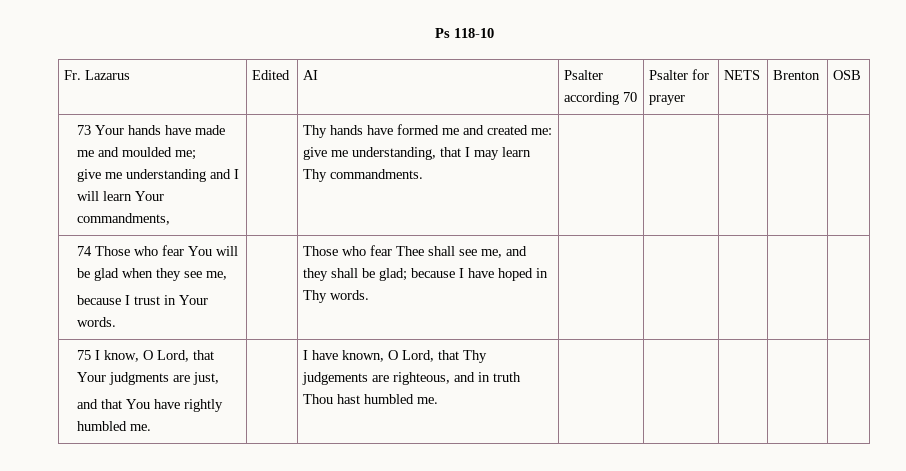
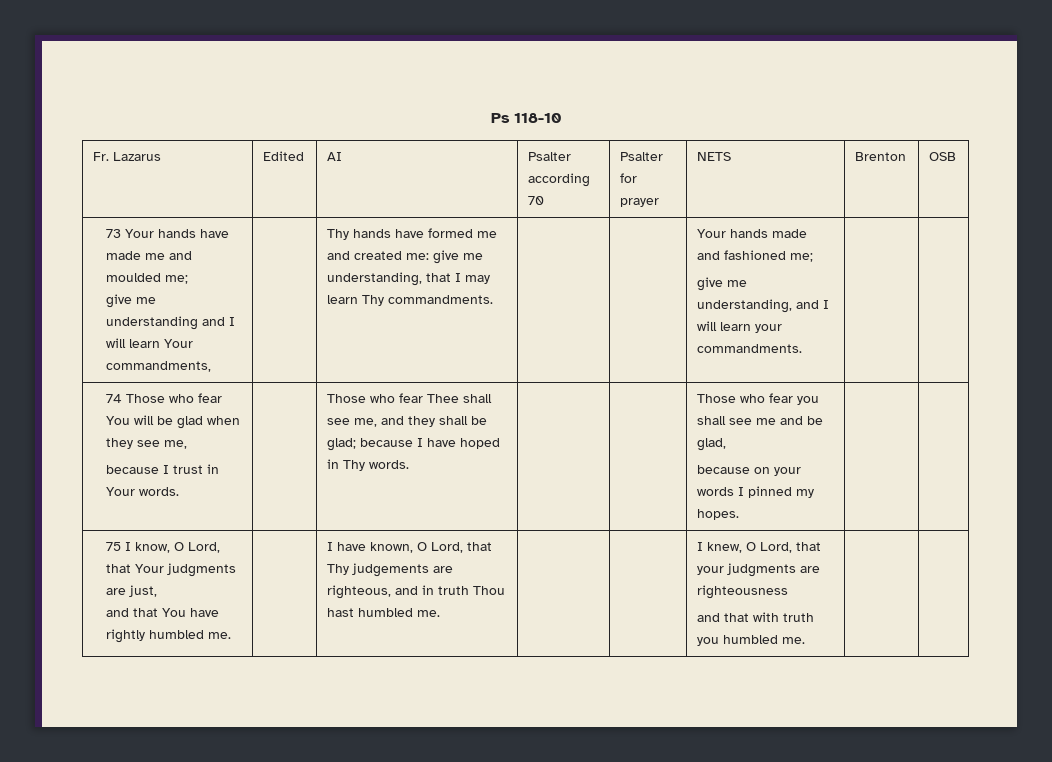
+ Your hands made and fashioned me;
+ give me understanding, and I will learn your commandments.
+ Those who fear you shall see me and be glad,
+ because on your words I pinned my hopes.
+ I knew, O Lord, that your judgments are righteousness
+ and that with truth you humbled me.

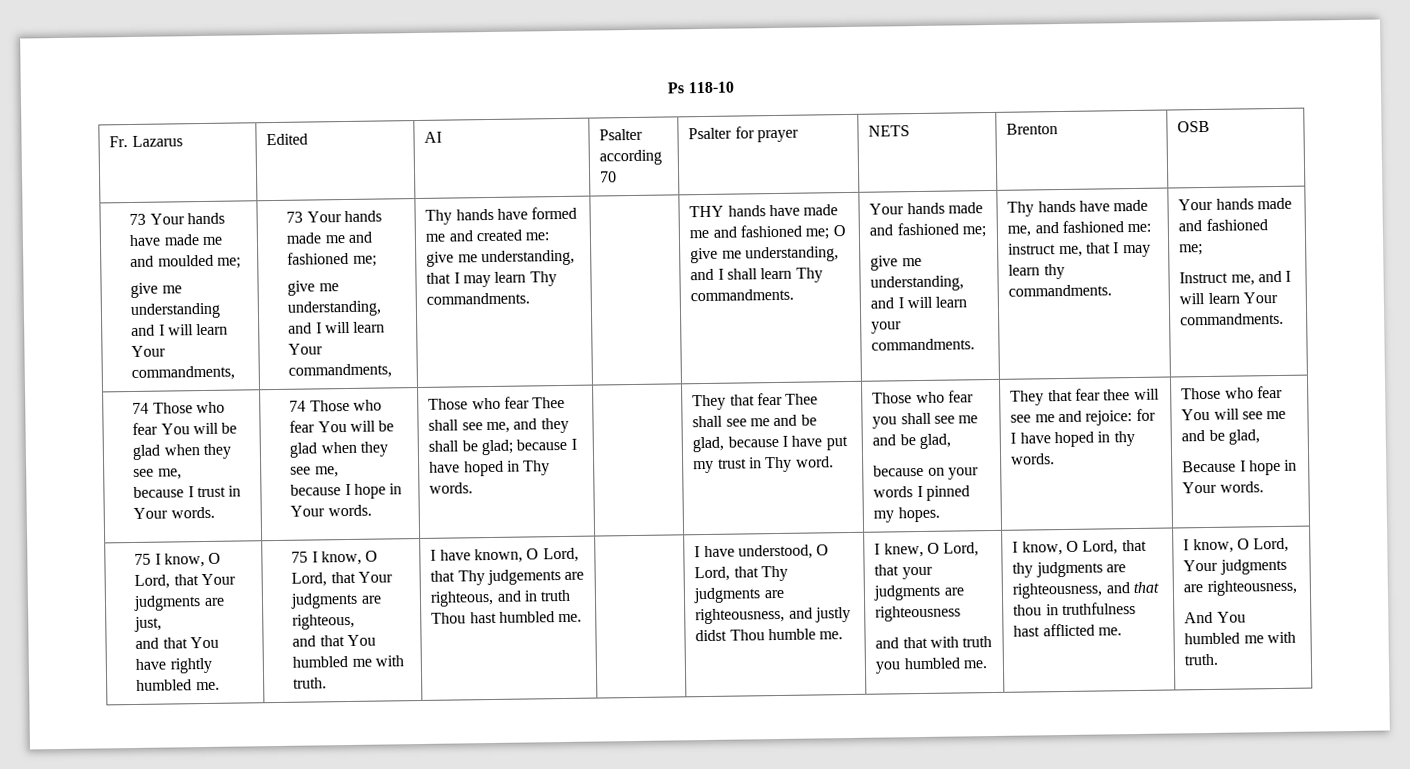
+ 73 Your hands made me and fashioned me;
+ give me understanding, and I will learn Your commandments,
+ THY hands have made me and fashioned me; O give me understanding, and I shall learn Thy commandments.
+ Thy hands have made me, and fashioned me: instruct me, that I may learn thy commandments. | Your hands made and fashioned me;
+ Instruct me, and I will learn Your commandments.
- because I trust in Your words.
+ because I trust in Your words. | 74 Those who fear You will be glad when they see me,
+ because I hope in Your words.
+ They that fear Thee shall see me and be glad, because I have put my trust in Thy word.
+ They that fear thee will see me and rejoice: for I have hoped in thy words. | Those who fear You will see me and be glad,
+ Because I hope in Your words.
+ 75 I know, O Lord, that Your judgments are righteous,
+ and that You humbled me with truth.
+ I have understood, O Lord, that Thy judgments are righteousness, and justly didst Thou humble me.
+ I know, O Lord, that thy judgments are righteousness, and that thou in truthfulness hast afflicted me. | I know, O Lord, Your judgments are righteousness,
+ And You humbled me with truth.

